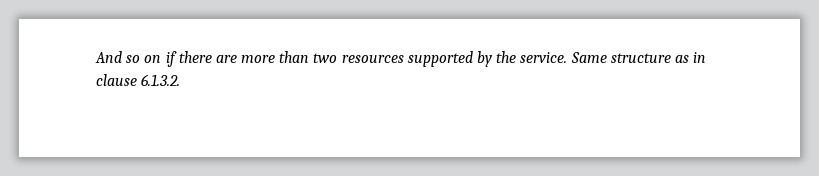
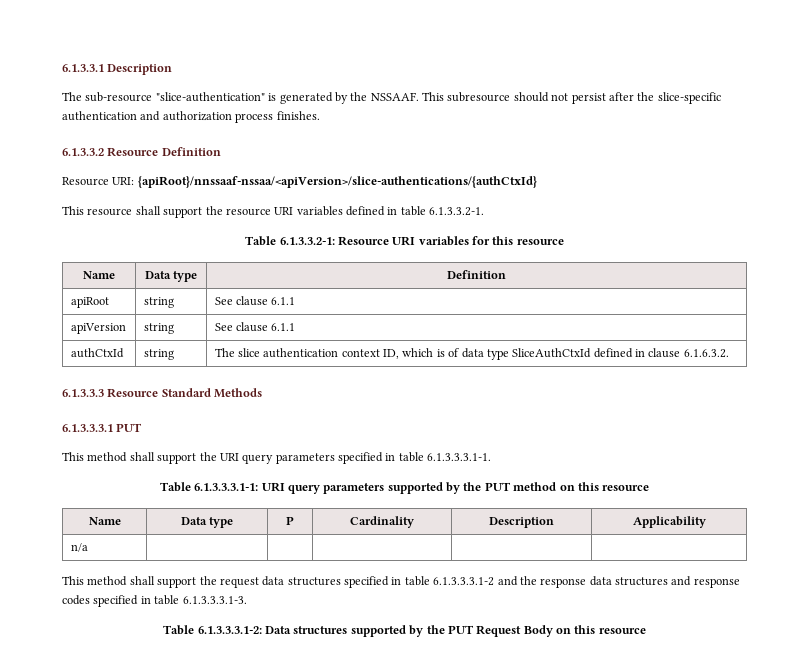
- And so on if there are more than two resources supported by the service. Same structure as in clause 6.1.3.2.
+ 6.1.3.3.1 Description
+ The sub-resource "slice-authentication" is generated by the NSSAAF. This subresource should not persist after the slice-specific authentication and authorization process finishes.
+ 6.1.3.3.2 Resource Definition
+ Resource URI: {apiRoot}/nnssaaf-nssaa/<apiVersion>/slice-authentications/{authCtxId}
+ This resource shall support the resource URI variables defined in table 6.1.3.3.2-1.
+ Table 6.1.3.3.2-1: Resource URI variables for this resource
+ Name | Data type | Definition
+ apiRoot | string | See clause 6.1.1
+ apiVersion | string | See clause 6.1.1
+ authCtxId | string | The slice authentication context ID, which is of data type SliceAuthCtxId defined in clause 6.1.6.3.2.
+ 6.1.3.3.3 Resource Standard Methods
+ 6.1.3.3.3.1 PUT
+ This method shall support the URI query parameters specified in table 6.1.3.3.3.1-1.
+ Table 6.1.3.3.3.1-1: URI query parameters supported by the PUT method on this resource
+ Name | Data type | P | Cardinality | Description | Applicability
+ n/a | | | | |
+ This method shall support the request data structures specified in table 6.1.3.3.3.1-2 and the response data structures and response codes specified in table 6.1.3.3.3.1-3.
+ Table 6.1.3.3.3.1-2: Data structures supported by the PUT Request Body on this resource

